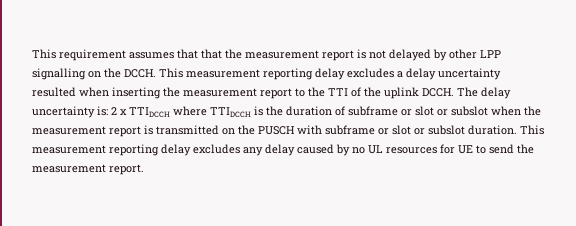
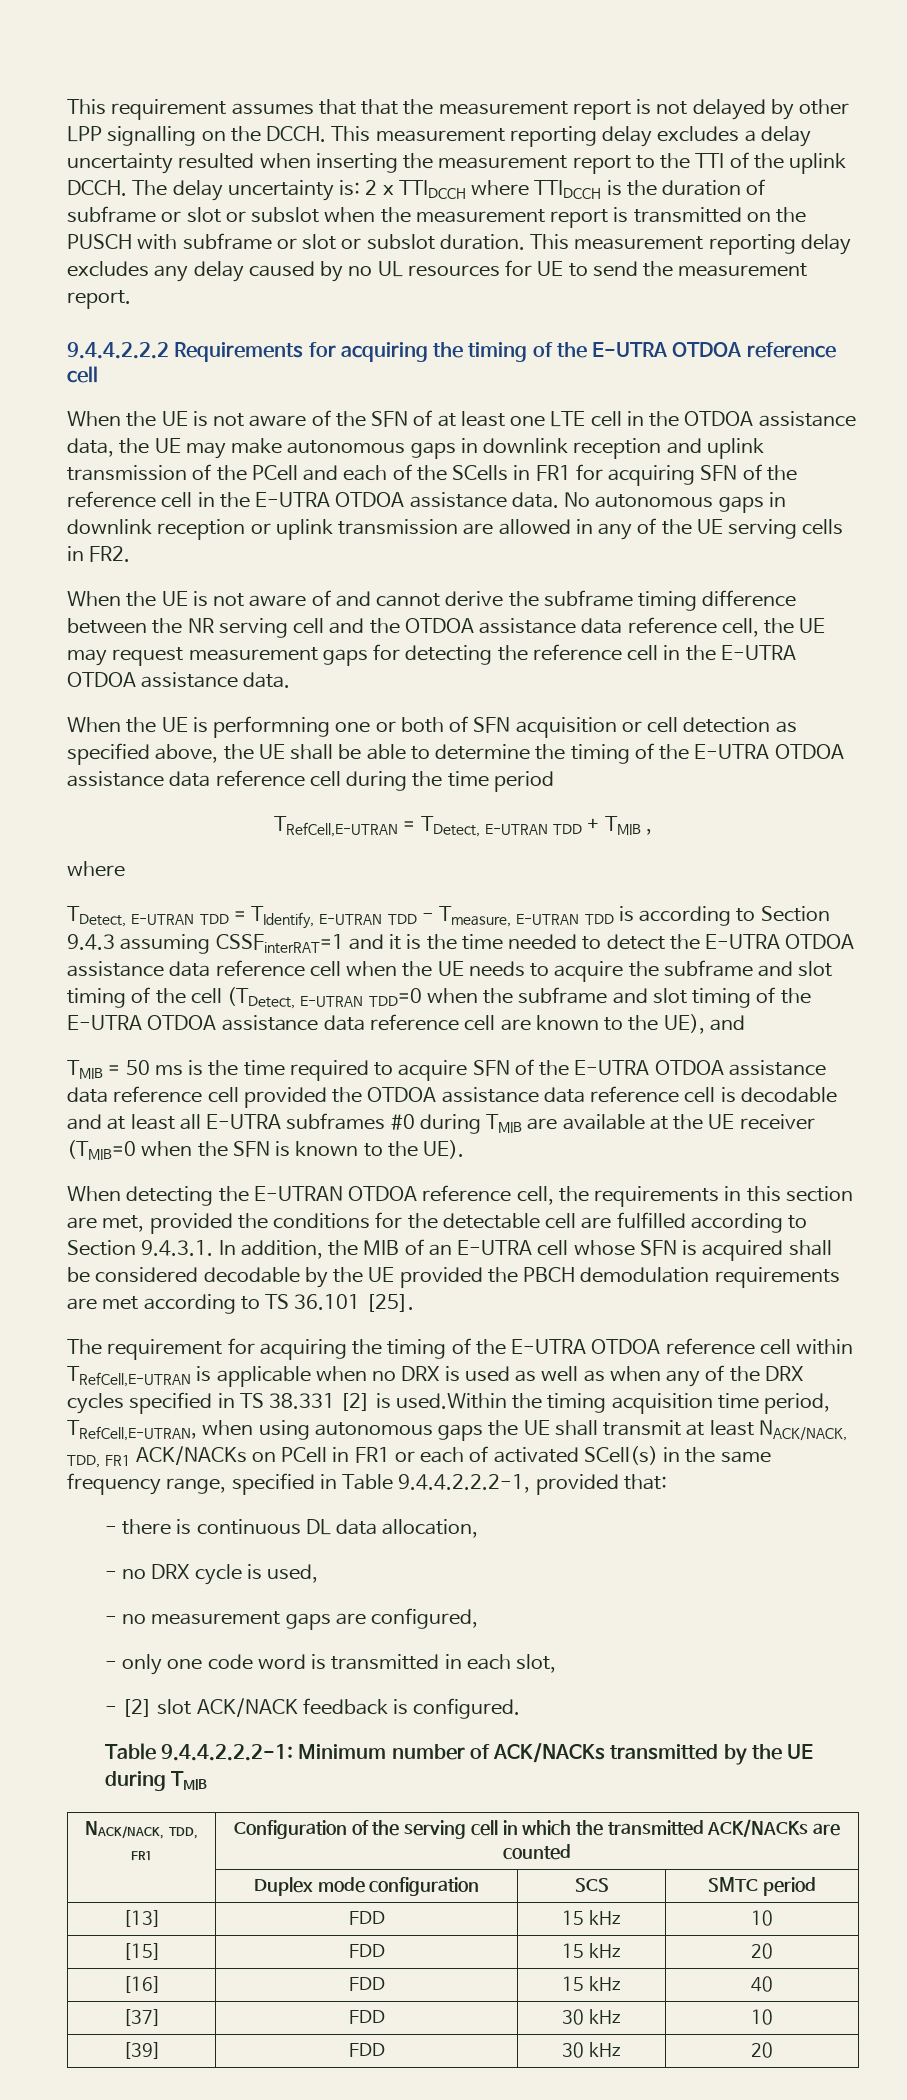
+ 9.4.4.2.2.2 Requirements for acquiring the timing of the E-UTRA OTDOA reference cell
+ When the UE is not aware of the SFN of at least one LTE cell in the OTDOA assistance data, the UE may make autonomous gaps in downlink reception and uplink transmission of the PCell and each of the SCells in FR1 for acquiring SFN of the reference cell in the E-UTRA OTDOA assistance data. No autonomous gaps in downlink reception or uplink transmission are allowed in any of the UE serving cells in FR2.
+ When the UE is not aware of and cannot derive the subframe timing difference between the NR serving cell and the OTDOA assistance data reference cell, the UE may request measurement gaps for detecting the reference cell in the E-UTRA OTDOA assistance data.
+ When the UE is performning one or both of SFN acquisition or cell detection as specified above, the UE shall be able to determine the timing of the E-UTRA OTDOA assistance data reference cell during the time period
+ TRefCell,E-UTRAN = TDetect, E-UTRAN TDD + TMIB ,
+ where
+ TDetect, E-UTRAN TDD = TIdentify, E-UTRAN TDD - Tmeasure, E-UTRAN TDD is according to Section 9.4.3 assuming CSSFinterRAT=1 and it is the time needed to detect the E-UTRA OTDOA assistance data reference cell when the UE needs to acquire the subframe and slot timing of the cell (TDetect, E-UTRAN TDD=0 when the subframe and slot timing of the E-UTRA OTDOA assistance data reference cell are known to the UE), and
+ TMIB = 50 ms is the time required to acquire SFN of the E-UTRA OTDOA assistance data reference cell provided the OTDOA assistance data reference cell is decodable and at least all E-UTRA subframes #0 during TMIB are available at the UE receiver (TMIB=0 when the SFN is known to the UE).
+ When detecting the E-UTRAN OTDOA reference cell, the requirements in this section are met, provided the conditions for the detectable cell are fulfilled according to Section 9.4.3.1. In addition, the MIB of an E-UTRA cell whose SFN is acquired shall be considered decodable by the UE provided the PBCH demodulation requirements are met according to TS 36.101 [25].
+ The requirement for acquiring the timing of the E-UTRA OTDOA reference cell within TRefCell,E-UTRAN is applicable when no DRX is used as well as when any of the DRX cycles specified in TS 38.331 [2] is used.Within the timing acquisition time period, TRefCell,E-UTRAN, when using autonomous gaps the UE shall transmit at least NACK/NACK, TDD, FR1 ACK/NACKs on PCell in FR1 or each of activated SCell(s) in the same frequency range, specified in Table 9.4.4.2.2.2-1, provided that:
+ - there is continuous DL data allocation,
+ - no DRX cycle is used,
+ - no measurement gaps are configured,
+ - only one code word is transmitted in each slot,
+ - [2] slot ACK/NACK feedback is configured.
+ Table 9.4.4.2.2.2-1: Minimum number of ACK/NACKs transmitted by the UE during TMIB
+ NACK/NACK, TDD, FR1 | Configuration of the serving cell in which the transmitted ACK/NACKs are counted
+ | Duplex mode configuration | SCS | SMTC period
+ [13] | FDD | 15 kHz | 10
+ [15] | FDD | 15 kHz | 20
+ [16] | FDD | 15 kHz | 40
+ [37] | FDD | 30 kHz | 10
+ [39] | FDD | 30 kHz | 20

